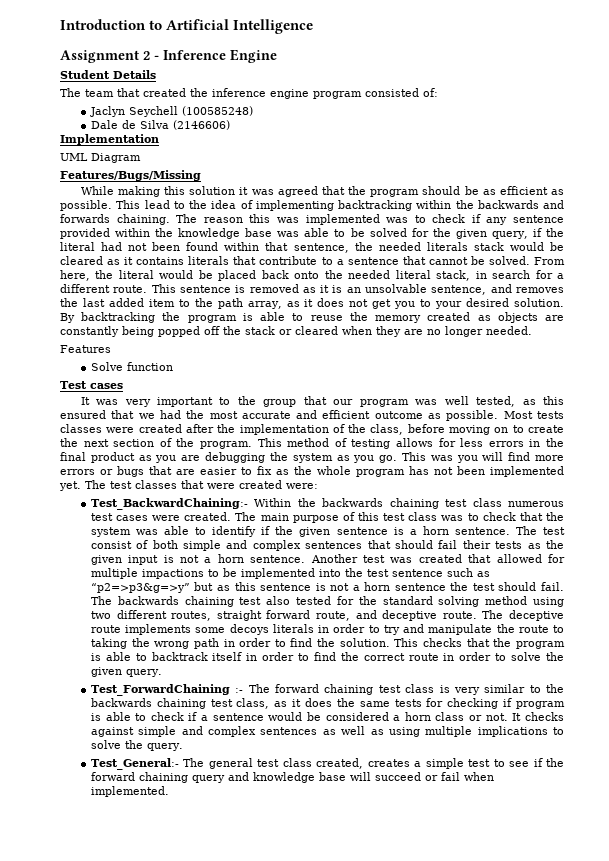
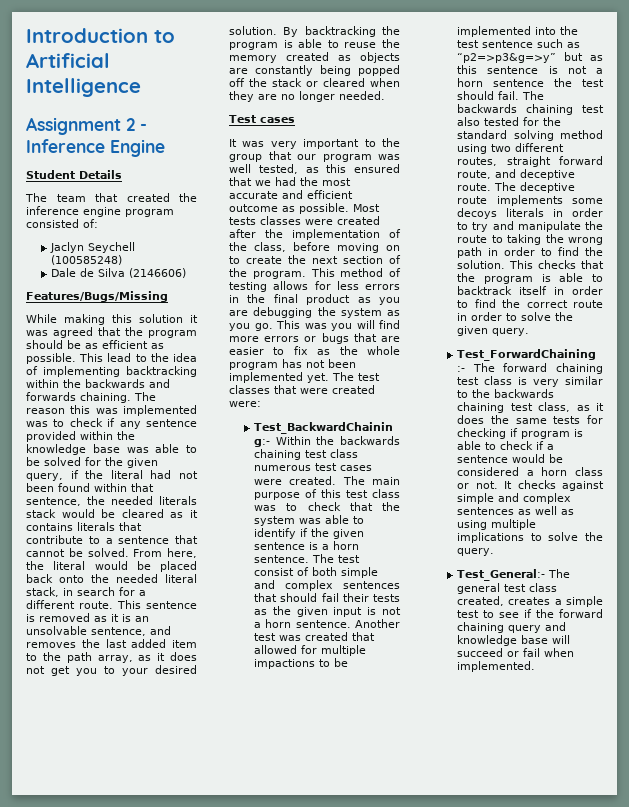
- Implementation
- UML Diagram
- Features
- Solve function

